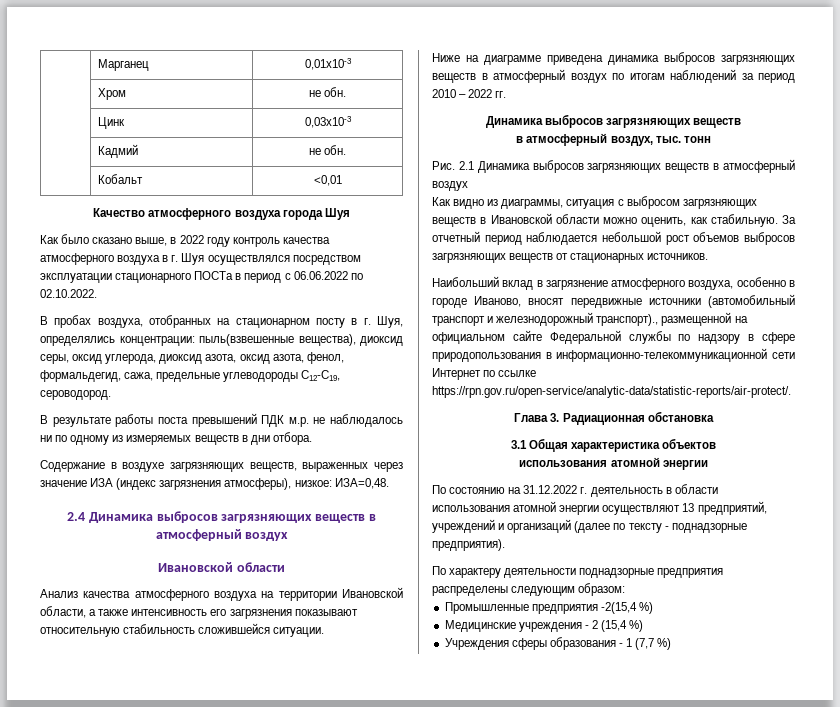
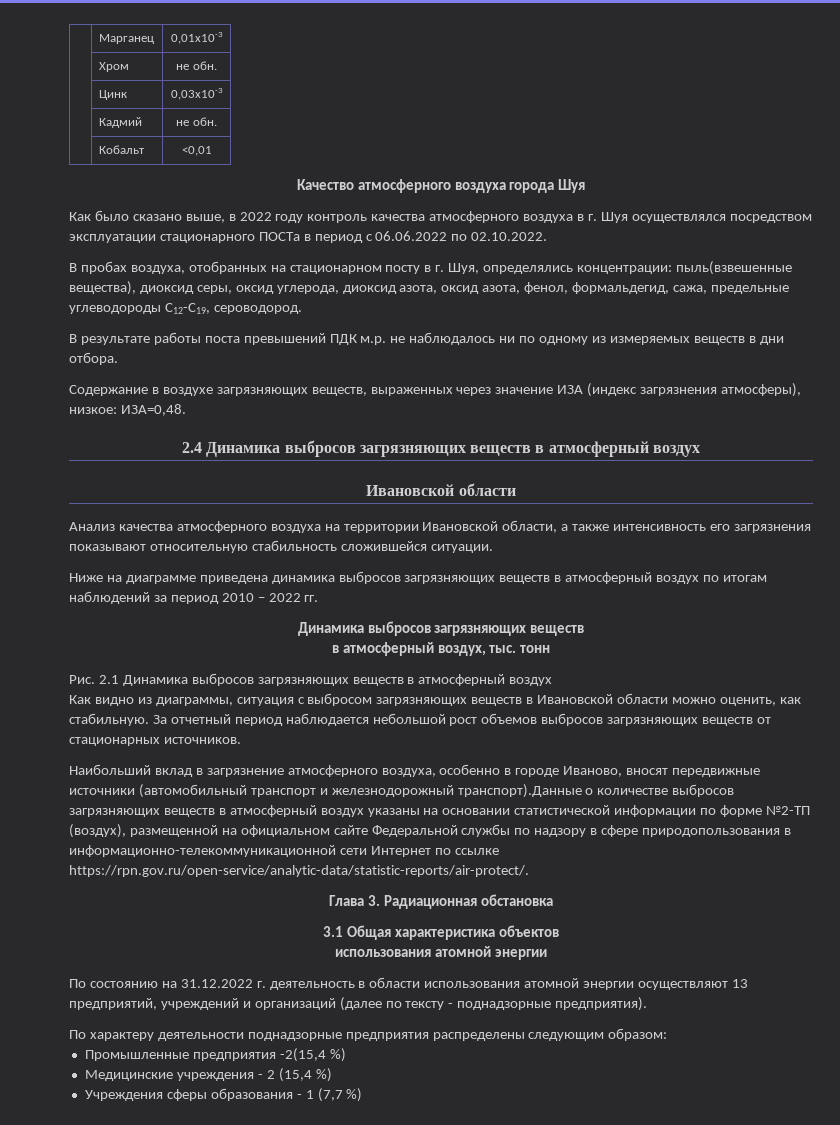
- Наибольший вклад в загрязнение атмосферного воздуха, особенно в городе Иваново, вносят передвижные источники (автомобильный транспорт и железнодорожный транспорт)., размещенной на официальном сайте Федеральной службы по надзору в сфере природопользования в информационно-телекоммуникационной сети Интернет по ссылке https://rpn.gov.ru/open-service/analytic-data/statistic-reports/air-protect/.
+ Наибольший вклад в загрязнение атмосферного воздуха, особенно в городе Иваново, вносят передвижные источники (автомобильный транспорт и железнодорожный транспорт).Данные о количестве выбросов загрязняющих веществ в атмосферный воздух указаны на основании статистической информации по форме №2-ТП (воздух), размещенной на официальном сайте Федеральной службы по надзору в сфере природопользования в информационно-телекоммуникационной сети Интернет по ссылке https://rpn.gov.ru/open-service/analytic-data/statistic-reports/air-protect/.

